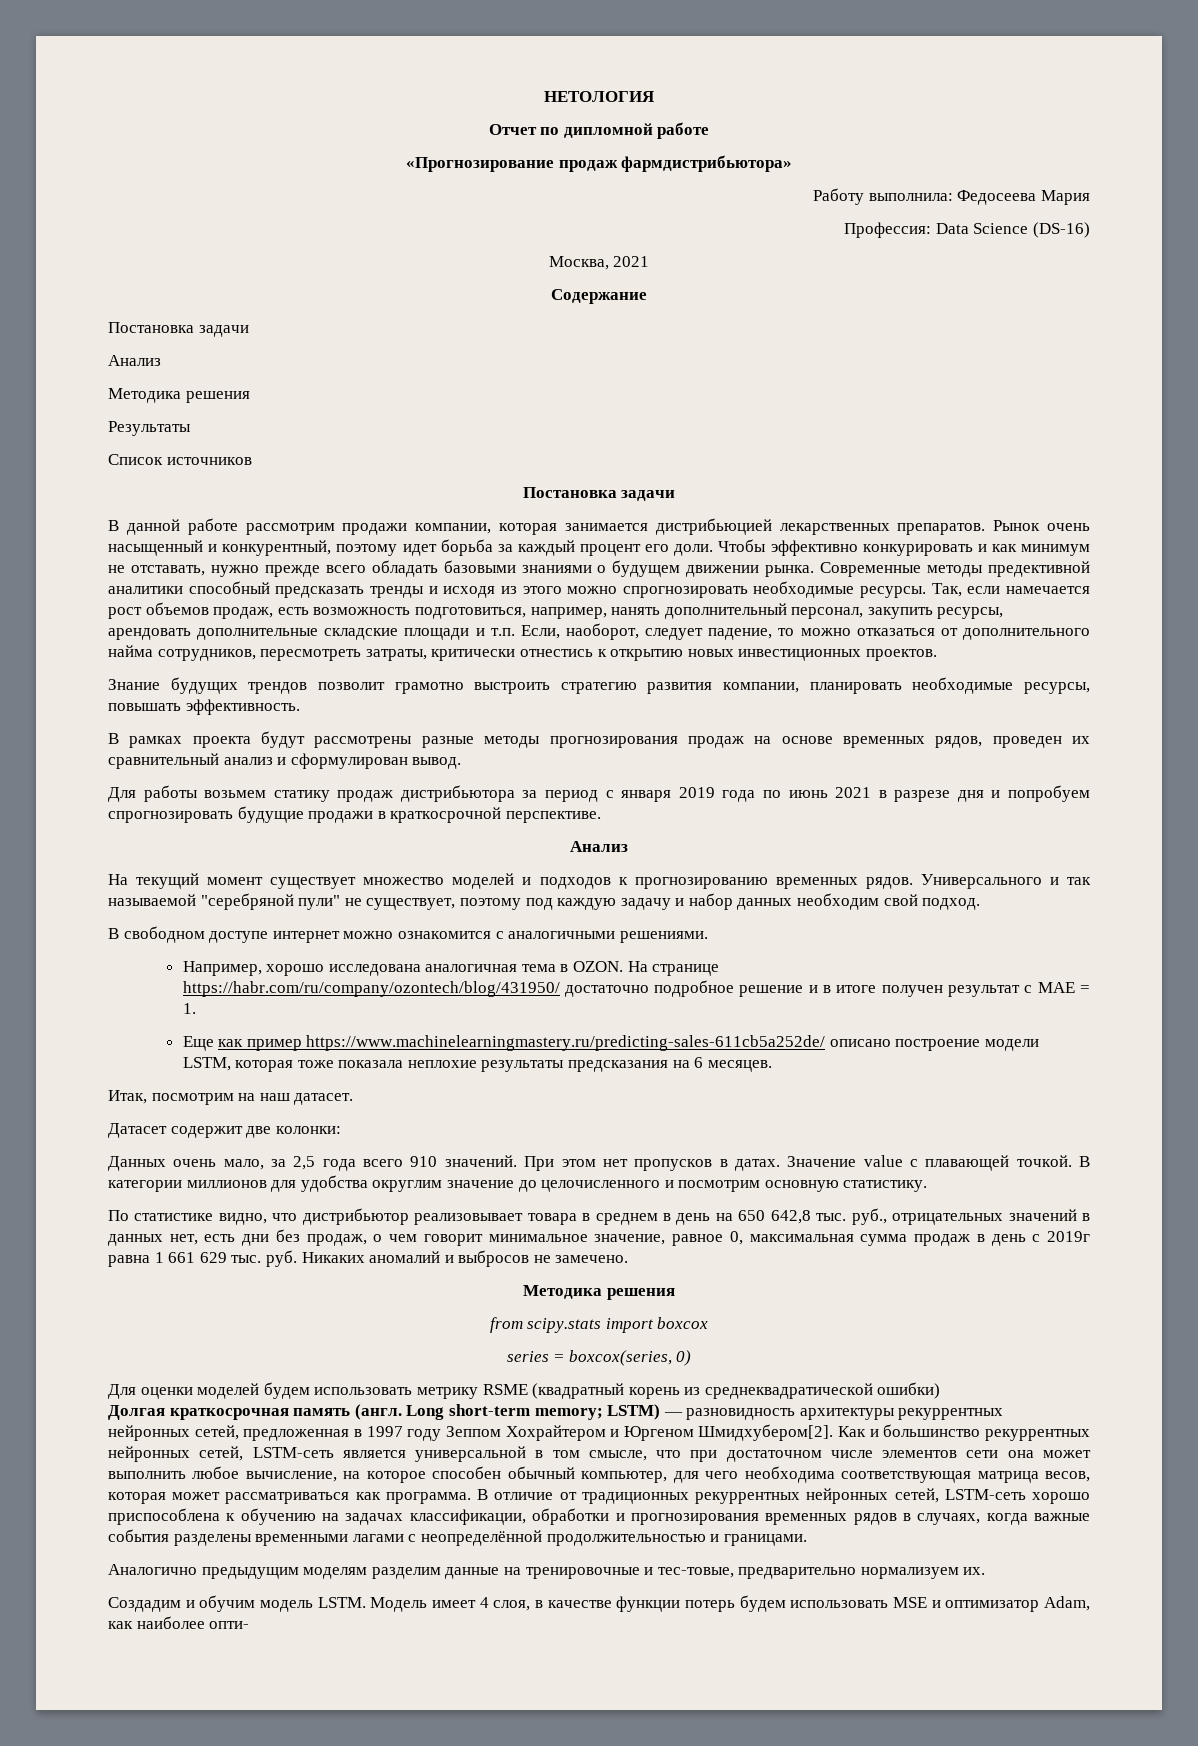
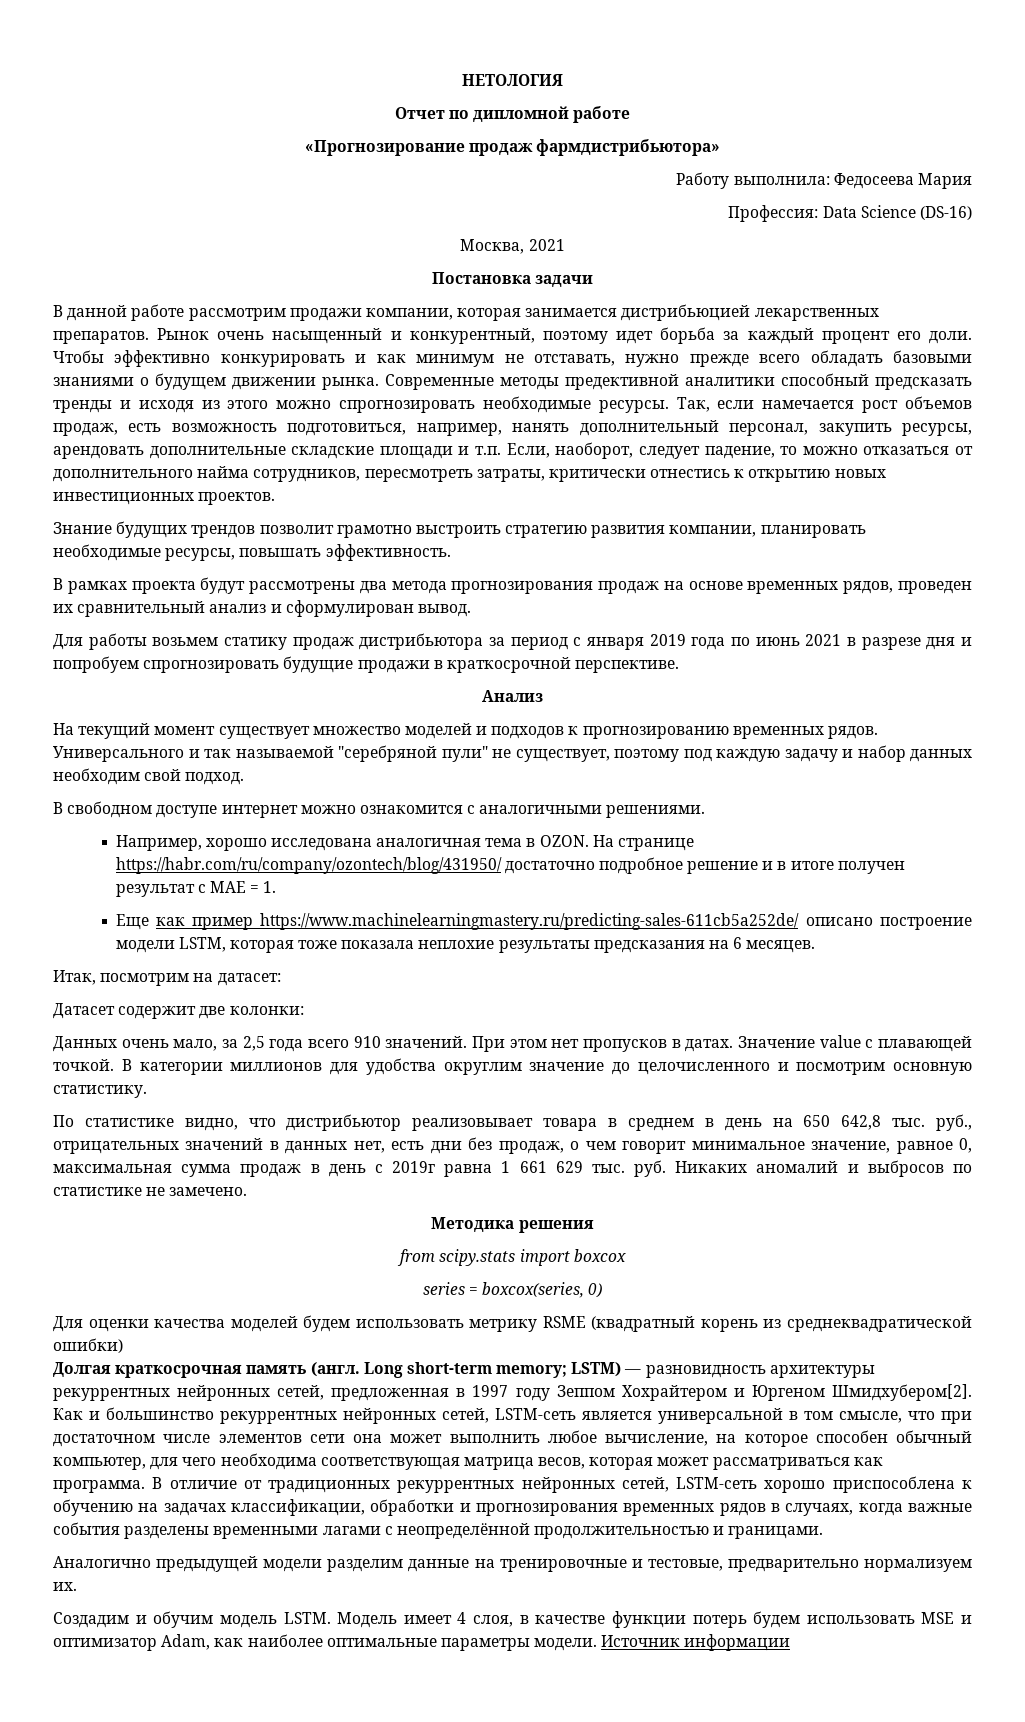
- Содержание
- Постановка задачи
- Анализ
- Методика решения
- Результаты
- Список источников
- В рамках проекта будут рассмотрены разные методы прогнозирования продаж на основе временных рядов, проведен их сравнительный анализ и сформулирован вывод.
+ В рамках проекта будут рассмотрены два метода прогнозирования продаж на основе временных рядов, проведен их сравнительный анализ и сформулирован вывод.
- Итак, посмотрим на наш датасет.
+ Итак, посмотрим на датасет:
- По статистике видно, что дистрибьютор реализовывает товара в среднем в день на 650 642,8 тыс. руб., отрицательных значений в данных нет, есть дни без продаж, о чем говорит минимальное значение, равное 0, максимальная сумма продаж в день с 2019г равна 1 661 629 тыс. руб. Никаких аномалий и выбросов не замечено.
+ По статистике видно, что дистрибьютор реализовывает товара в среднем в день на 650 642,8 тыс. руб., отрицательных значений в данных нет, есть дни без продаж, о чем говорит минимальное значение, равное 0, максимальная сумма продаж в день с 2019г равна 1 661 629 тыс. руб. Никаких аномалий и выбросов по статистике не замечено.
- Для оценки моделей будем использовать метрику RSME (квадратный корень из среднеквадратической ошибки)
+ Для оценки качества моделей будем использовать метрику RSME (квадратный корень из среднеквадратической ошибки)
- Аналогично предыдущим моделям разделим данные на тренировочные и тес-товые, предварительно нормализуем их.
+ Аналогично предыдущей модели разделим данные на тренировочные и тестовые, предварительно нормализуем их.
- Модель имеет 4 слоя, в качестве функции потерь будем использовать MSE и оптимизатор Adam, как наиболее опти-
+ Модель имеет 4 слоя, в качестве функции потерь будем использовать MSE и оптимизатор Adam, как наиболее оптимальные параметры модели. Источник информации

